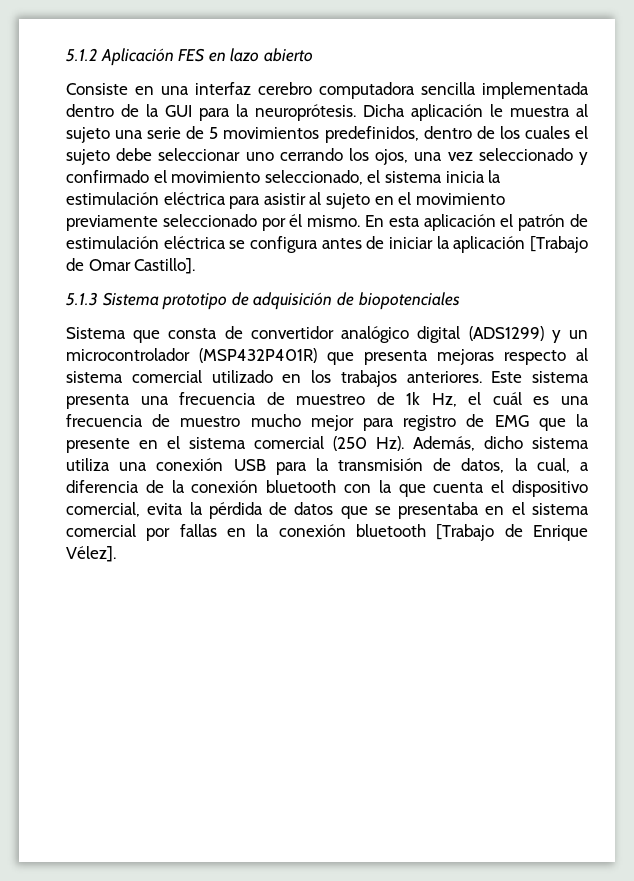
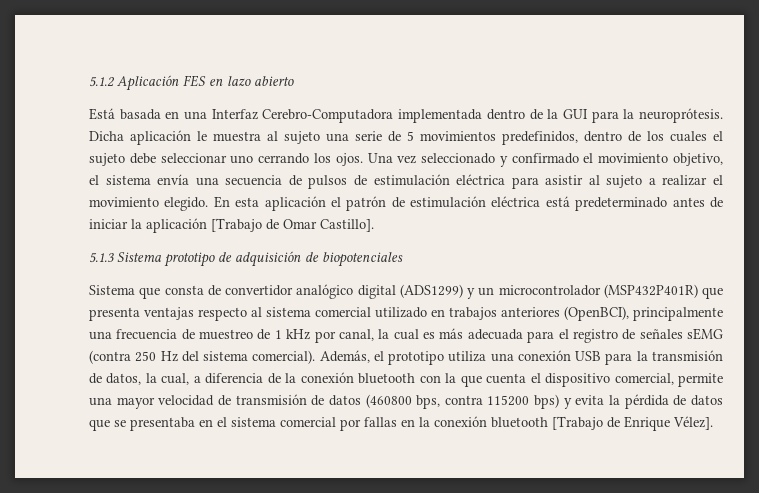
- Consiste en una interfaz cerebro computadora sencilla implementada dentro de la GUI para la neuroprótesis.
+ Está basada en una Interfaz Cerebro-Computadora implementada dentro de la GUI para la neuroprótesis.
- Dicha aplicación le muestra al sujeto una serie de 5 movimientos predefinidos, dentro de los cuales el sujeto debe seleccionar uno cerrando los ojos, una vez seleccionado y confirmado el movimiento seleccionado, el sistema inicia la estimulación eléctrica para asistir al sujeto en el movimiento previamente seleccionado por él mismo.
+ Dicha aplicación le muestra al sujeto una serie de 5 movimientos predefinidos, dentro de los cuales el sujeto debe seleccionar uno cerrando los ojos. Una vez seleccionado y confirmado el movimiento objetivo, el sistema envía una secuencia de pulsos de estimulación eléctrica para asistir al sujeto a realizar el movimiento elegido.
- En esta aplicación el patrón de estimulación eléctrica se configura antes de iniciar la aplicación [Trabajo de Omar Castillo].
+ En esta aplicación el patrón de estimulación eléctrica está predeterminado antes de iniciar la aplicación [Trabajo de Omar Castillo].
- Sistema que consta de convertidor analógico digital (ADS1299) y un microcontrolador (MSP432P401R) que presenta mejoras respecto al sistema comercial utilizado en los trabajos anteriores. Este sistema presenta una frecuencia de muestreo de 1k Hz, el cuál es una frecuencia de muestro mucho mejor para registro de EMG que la presente en el sistema comercial (250 Hz). Además, dicho sistema utiliza una conexión USB para la transmisión de datos, la cual, a diferencia de la conexión bluetooth con la que cuenta el dispositivo comercial, evita la pérdida de datos que se presentaba en el sistema comercial por fallas en la conexión bluetooth [Trabajo de Enrique Vélez].
+ Sistema que consta de convertidor analógico digital (ADS1299) y un microcontrolador (MSP432P401R) que presenta ventajas respecto al sistema comercial utilizado en trabajos anteriores (OpenBCI), principalmente una frecuencia de muestreo de 1 kHz por canal, la cual es más adecuada para el registro de señales sEMG (contra 250 Hz del sistema comercial). Además, el prototipo utiliza una conexión USB para la transmisión de datos, la cual, a diferencia de la conexión bluetooth con la que cuenta el dispositivo comercial, permite una mayor velocidad de transmisión de datos (460800 bps, contra 115200 bps) y evita la pérdida de datos que se presentaba en el sistema comercial por fallas en la conexión bluetooth [Trabajo de Enrique Vélez].

